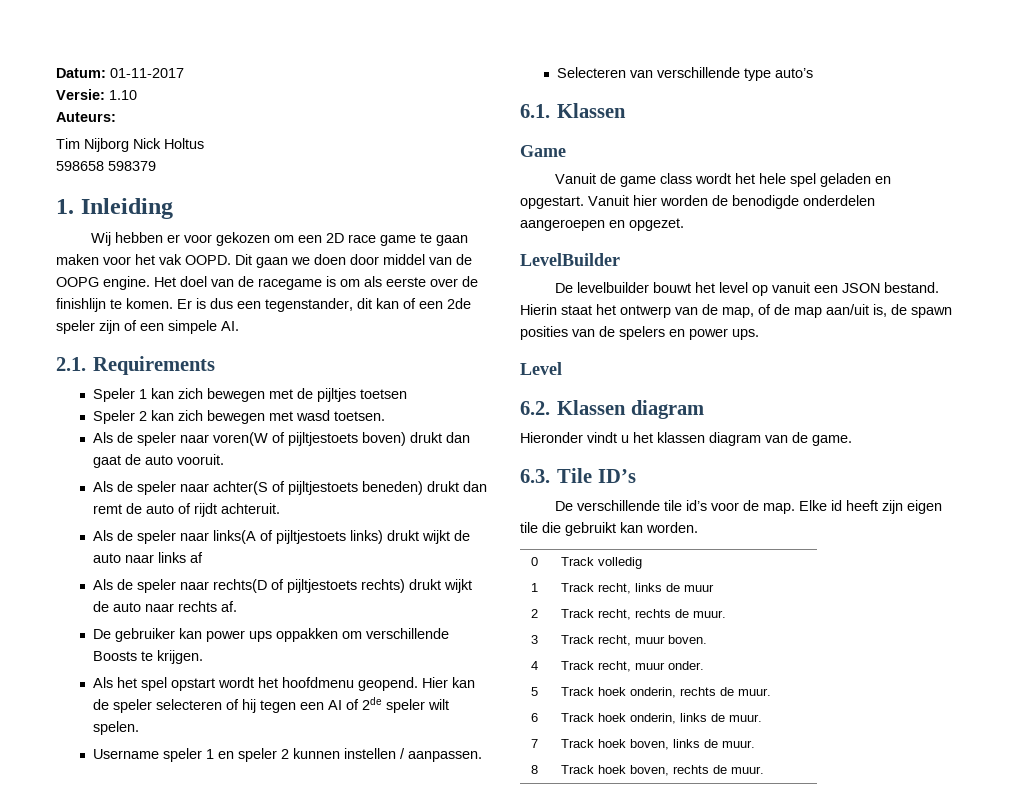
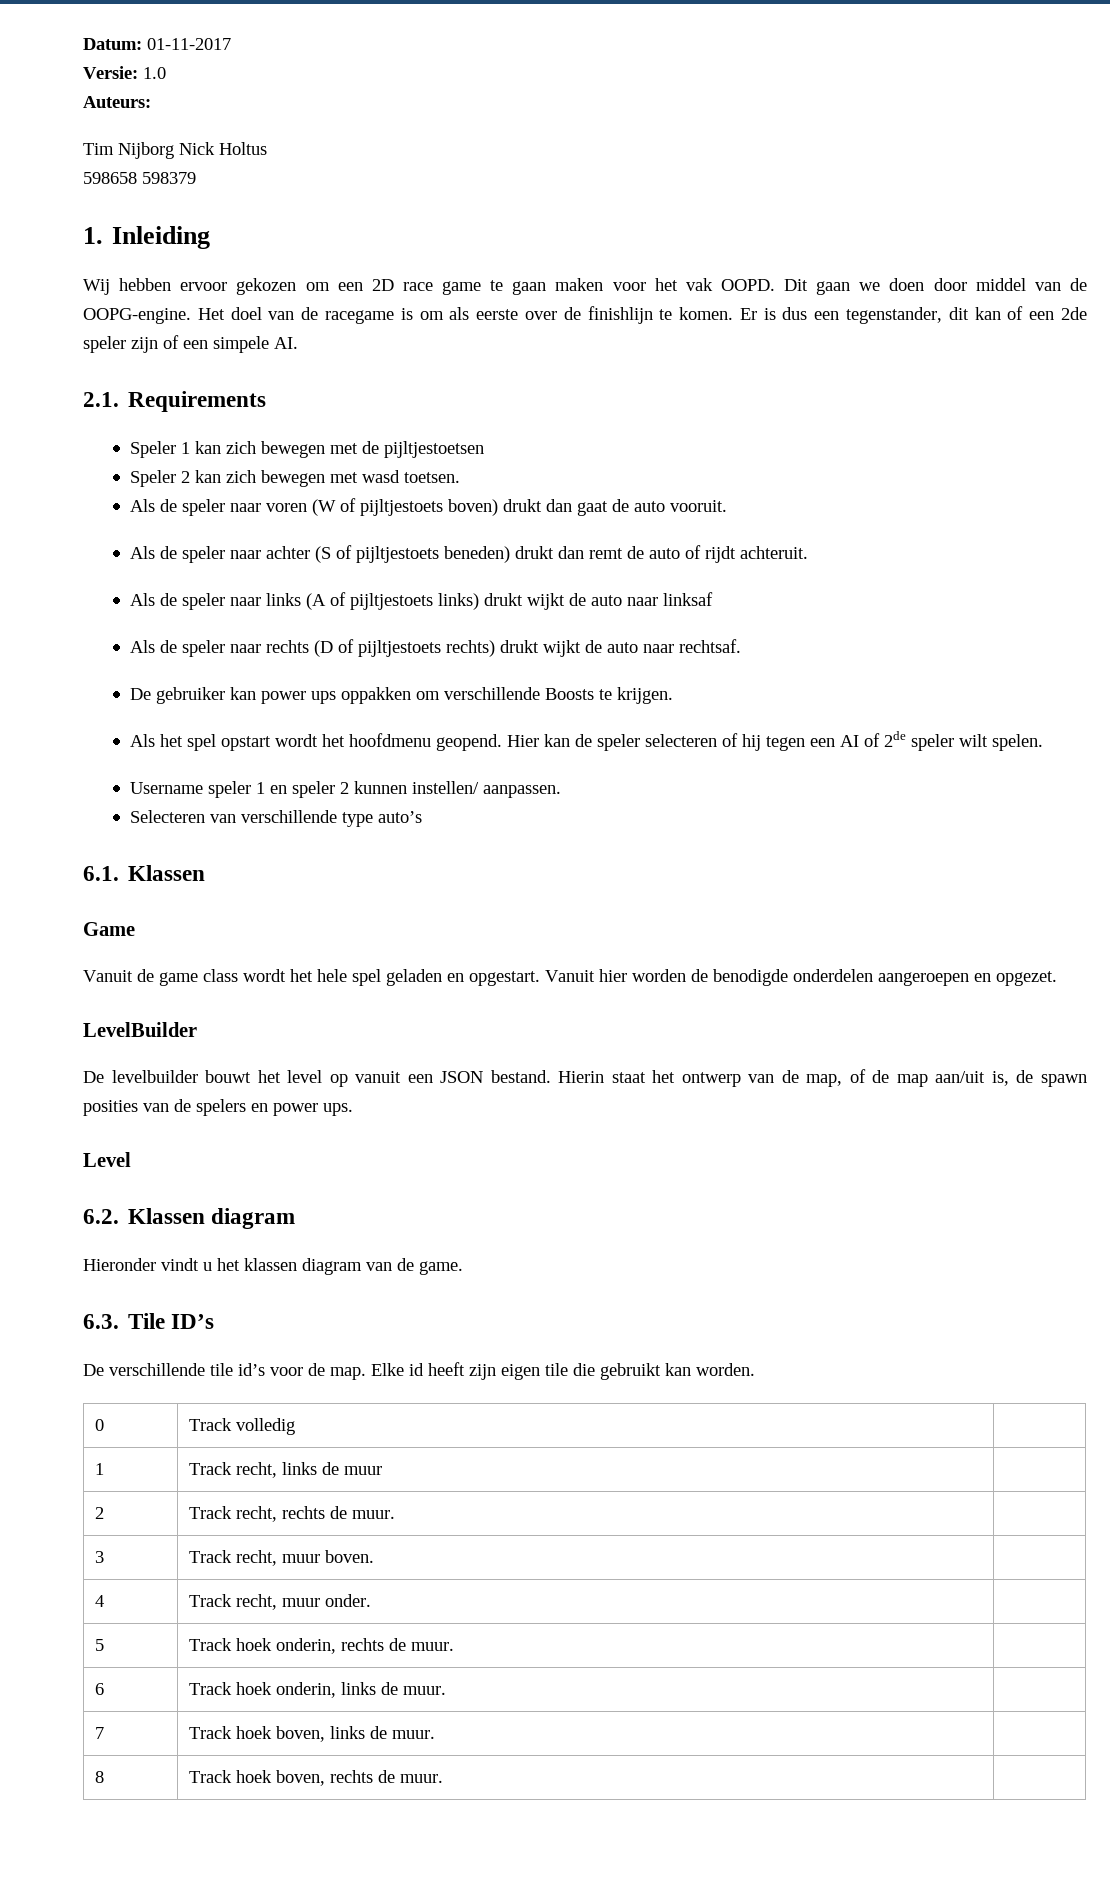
- Versie: 1.10
+ Versie: 1.0
- Wij hebben er voor gekozen om een 2D race game te gaan maken voor het vak OOPD.
+ Wij hebben ervoor gekozen om een 2D race game te gaan maken voor het vak OOPD.
- Dit gaan we doen door middel van de OOPG engine.
+ Dit gaan we doen door middel van de OOPG-engine.
- Speler 1 kan zich bewegen met de pijltjes toetsen
+ Speler 1 kan zich bewegen met de pijltjestoetsen
- Als de speler naar voren(W of pijltjestoets boven) drukt dan gaat de auto vooruit.
+ Als de speler naar voren (W of pijltjestoets boven) drukt dan gaat de auto vooruit.
- Als de speler naar achter(S of pijltjestoets beneden) drukt dan remt de auto of rijdt achteruit.
+ Als de speler naar achter (S of pijltjestoets beneden) drukt dan remt de auto of rijdt achteruit.
- Als de speler naar links(A of pijltjestoets links) drukt wijkt de auto naar links af
- Als de speler naar rechts(D of pijltjestoets rechts) drukt wijkt de auto naar rechts af.
+ Als de speler naar links (A of pijltjestoets links) drukt wijkt de auto naar linksaf
+ Als de speler naar rechts (D of pijltjestoets rechts) drukt wijkt de auto naar rechtsaf.
- Username speler 1 en speler 2 kunnen instellen / aanpassen.
+ Username speler 1 en speler 2 kunnen instellen/ aanpassen.

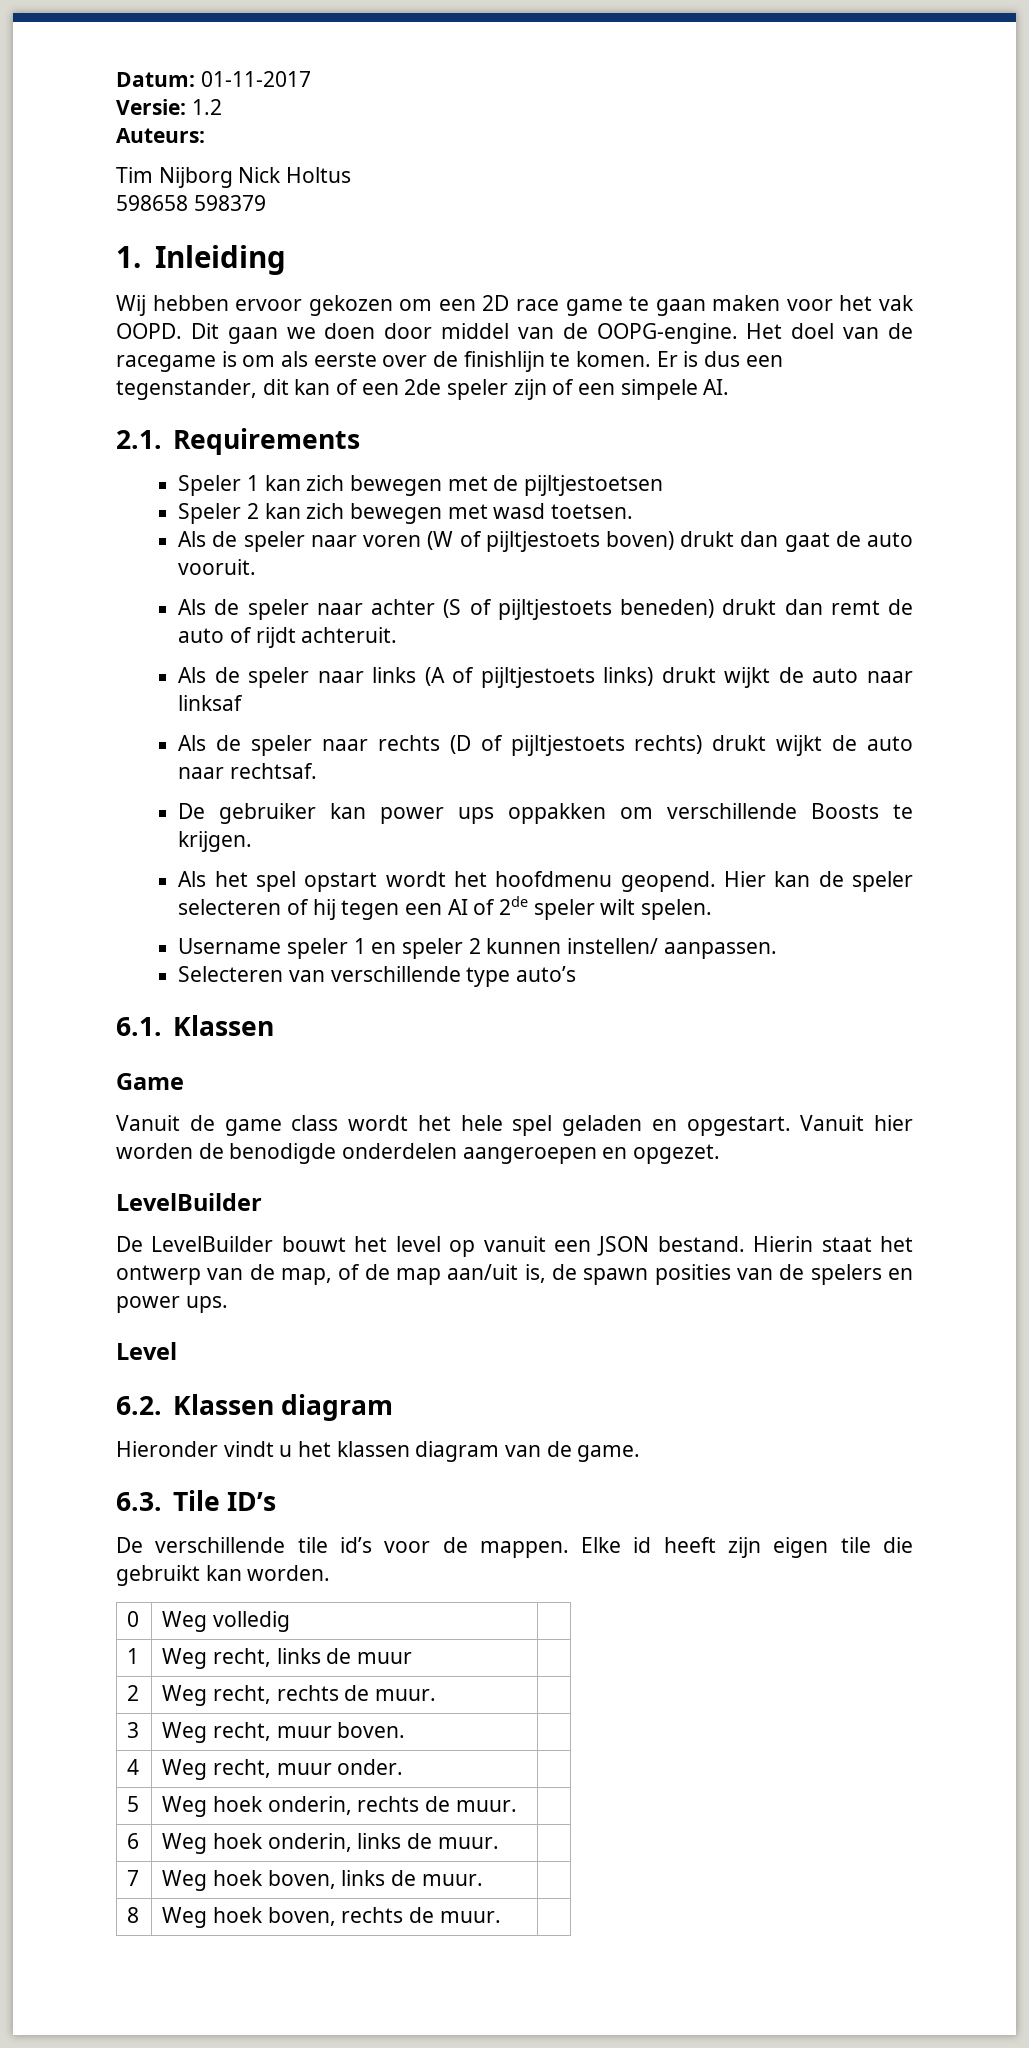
- Versie: 1.0
+ Versie: 1.2
- De levelbuilder bouwt het level op vanuit een JSON bestand.
+ De LevelBuilder bouwt het level op vanuit een JSON bestand.
- De verschillende tile id’s voor de map.
+ De verschillende tile id’s voor de mappen.
- 0 | Track volledig |
+ 0 | Weg volledig |
- 1 | Track recht, links de muur |
+ 1 | Weg recht, links de muur |
- 2 | Track recht, rechts de muur. |
+ 2 | Weg recht, rechts de muur. |
- 3 | Track recht, muur boven. |
+ 3 | Weg recht, muur boven. |
- 4 | Track recht, muur onder. |
+ 4 | Weg recht, muur onder. |
- 5 | Track hoek onderin, rechts de muur. |
+ 5 | Weg hoek onderin, rechts de muur. |
- 6 | Track hoek onderin, links de muur. |
+ 6 | Weg hoek onderin, links de muur. |
- 7 | Track hoek boven, links de muur. |
+ 7 | Weg hoek boven, links de muur. |
- 8 | Track hoek boven, rechts de muur. |
+ 8 | Weg hoek boven, rechts de muur. |

